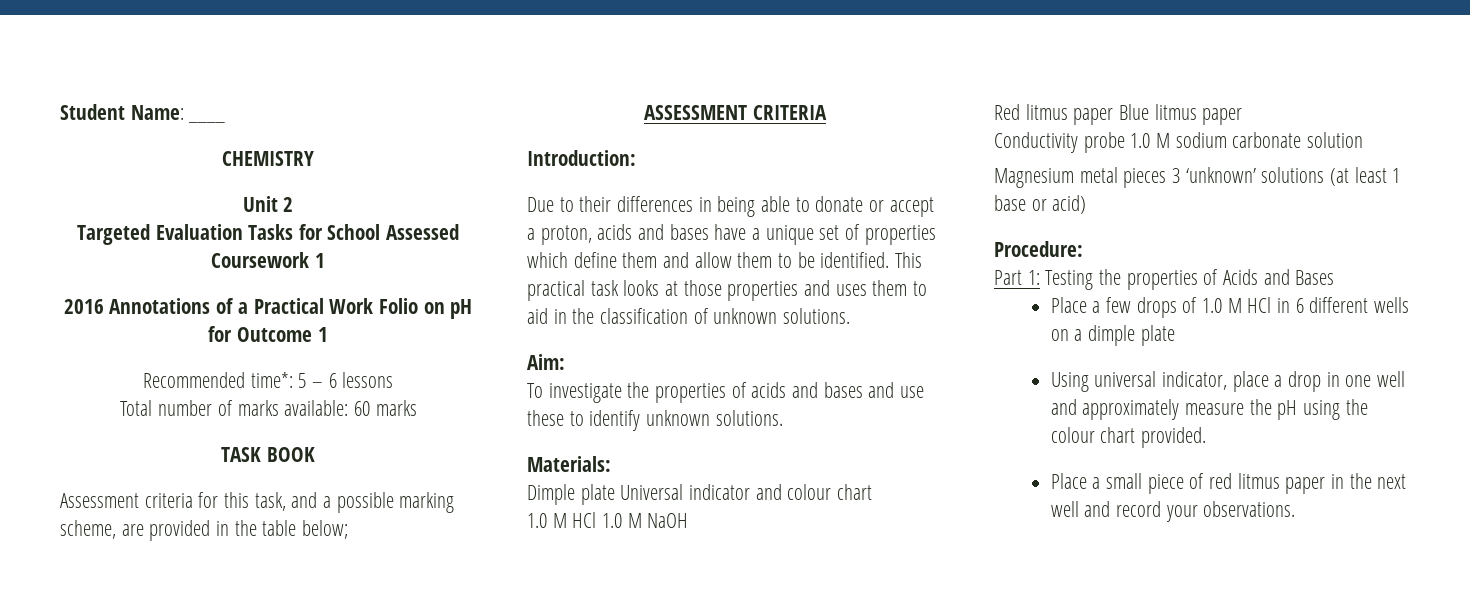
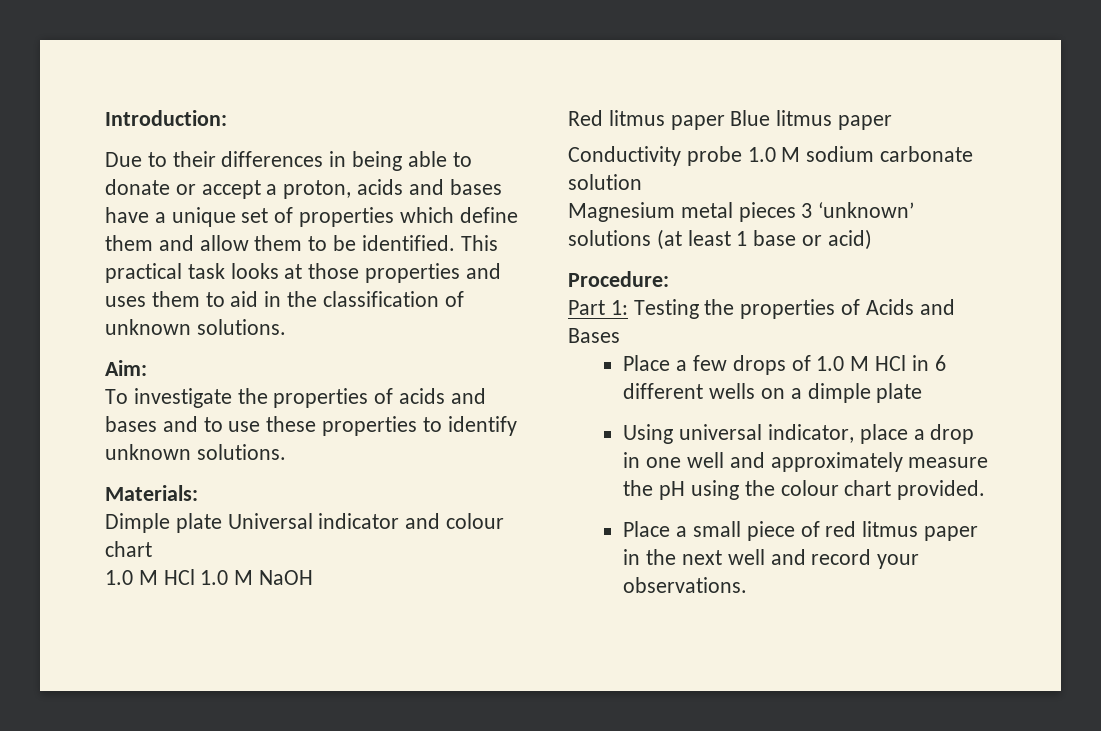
- Student Name: ____
- CHEMISTRY
- Unit 2
- Targeted Evaluation Tasks for School Assessed Coursework 1
- 2016 Annotations of a Practical Work Folio on pH for Outcome 1
- Recommended time*: 5 – 6 lessons
- Total number of marks available: 60 marks
- TASK BOOK
- Assessment criteria for this task, and a possible marking scheme, are provided in the table below;
- ASSESSMENT CRITERIA
- To investigate the properties of acids and bases and use these to identify unknown solutions.
+ To investigate the properties of acids and bases and to use these properties to identify unknown solutions.

